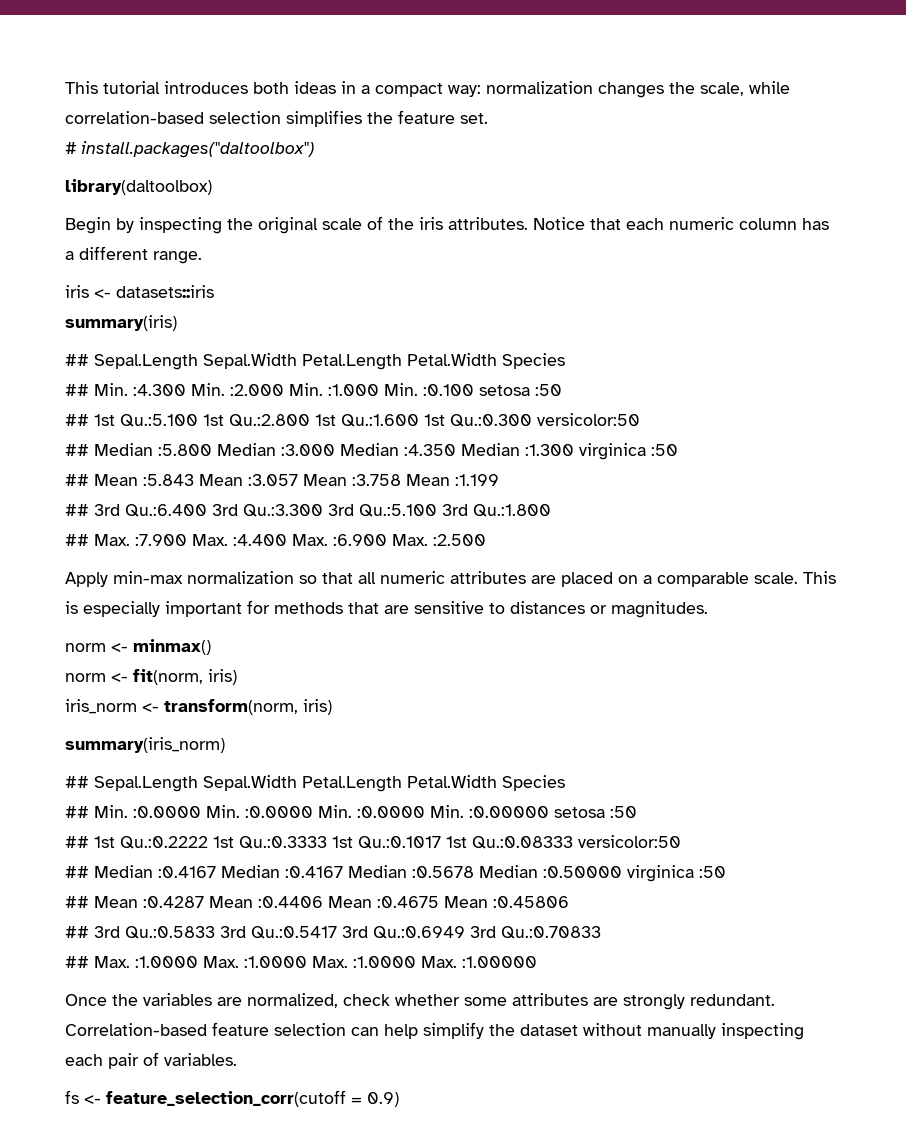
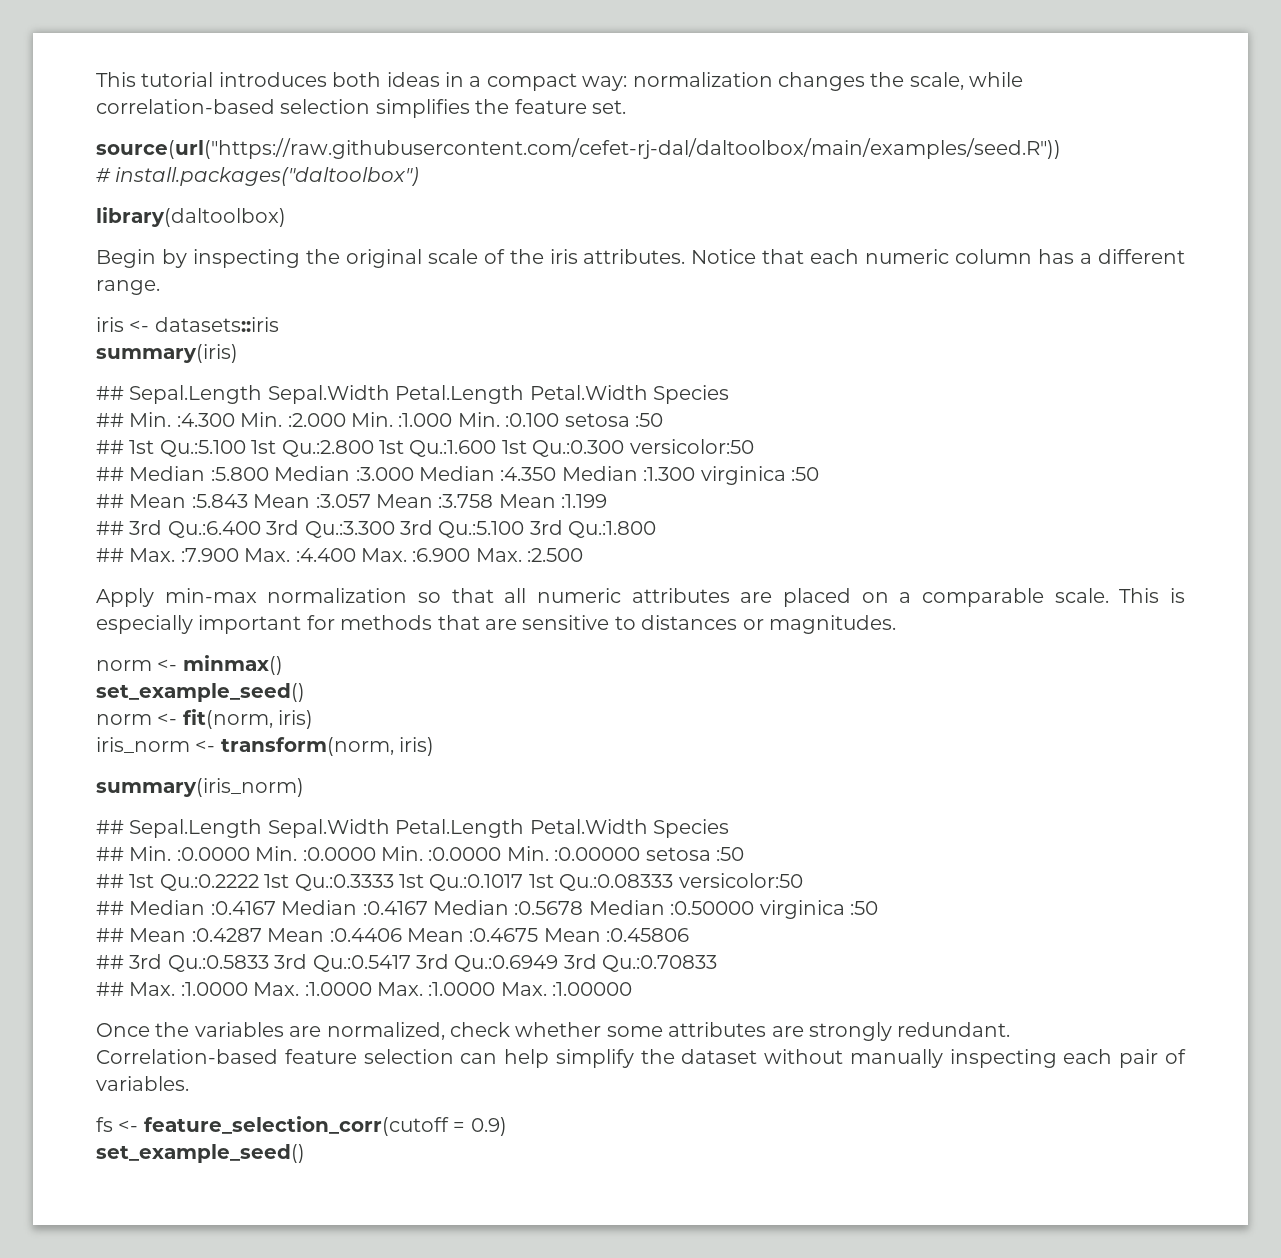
+ source(url("https://raw.githubusercontent.com/cefet-rj-dal/daltoolbox/main/examples/seed.R"))
  norm <- minmax()
+ set_example_seed()
  fs <- feature_selection_corr(cutoff = 0.9)
+ set_example_seed()

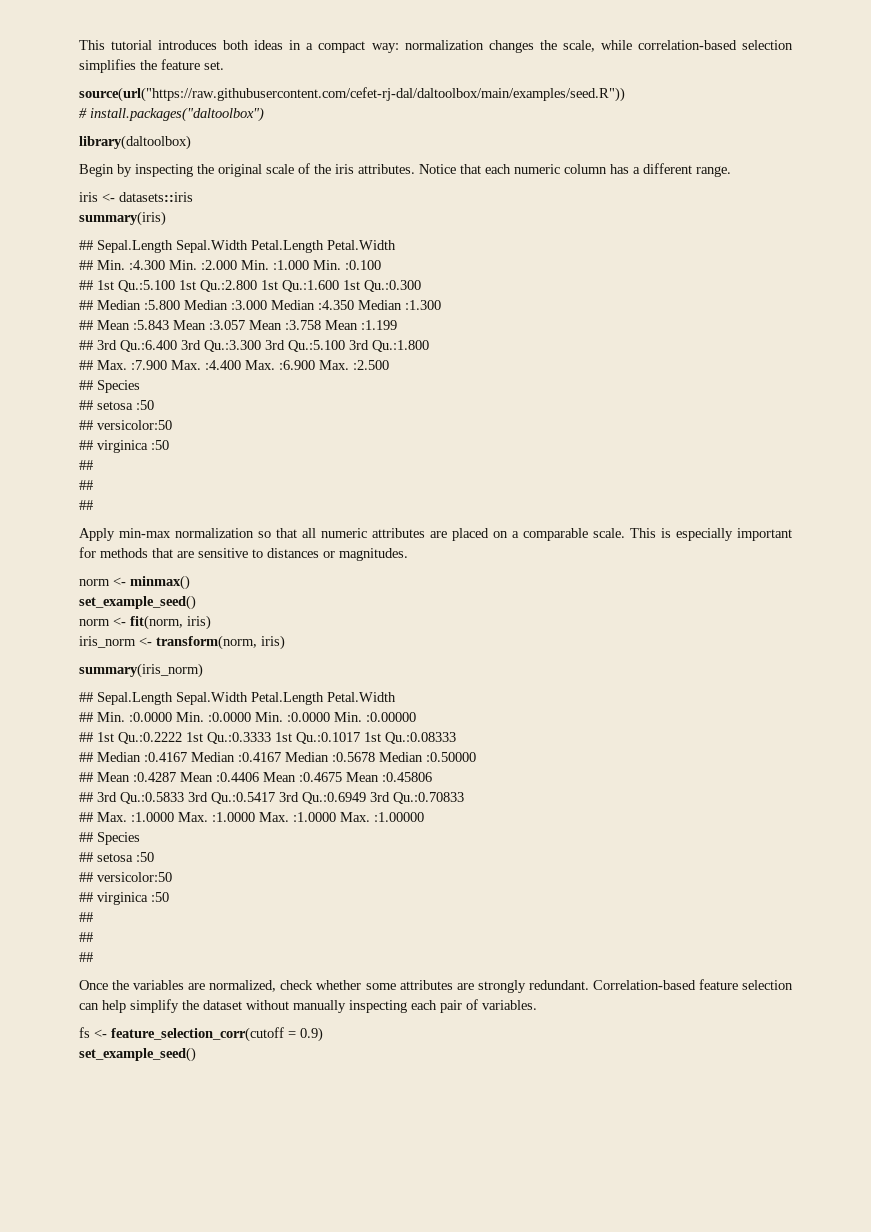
  summary(iris)
- ## Sepal.Length Sepal.Width Petal.Length Petal.Width Species
+ ## Sepal.Length Sepal.Width Petal.Length Petal.Width
- ## Min. :4.300 Min. :2.000 Min. :1.000 Min. :0.100 setosa :50
+ ## Min. :4.300 Min. :2.000 Min. :1.000 Min. :0.100
- ## 1st Qu.:5.100 1st Qu.:2.800 1st Qu.:1.600 1st Qu.:0.300 versicolor:50
+ ## 1st Qu.:5.100 1st Qu.:2.800 1st Qu.:1.600 1st Qu.:0.300
- ## Median :5.800 Median :3.000 Median :4.350 Median :1.300 virginica :50
+ ## Median :5.800 Median :3.000 Median :4.350 Median :1.300
  ## Max. :7.900 Max. :4.400 Max. :6.900 Max. :2.500
+ ## Species
+ ## setosa :50
+ ## versicolor:50
+ ## virginica :50
+ ##
+ ##
+ ##
  summary(iris_norm)
- ## Sepal.Length Sepal.Width Petal.Length Petal.Width Species
+ ## Sepal.Length Sepal.Width Petal.Length Petal.Width
- ## Min. :0.0000 Min. :0.0000 Min. :0.0000 Min. :0.00000 setosa :50
+ ## Min. :0.0000 Min. :0.0000 Min. :0.0000 Min. :0.00000
- ## 1st Qu.:0.2222 1st Qu.:0.3333 1st Qu.:0.1017 1st Qu.:0.08333 versicolor:50
+ ## 1st Qu.:0.2222 1st Qu.:0.3333 1st Qu.:0.1017 1st Qu.:0.08333
- ## Median :0.4167 Median :0.4167 Median :0.5678 Median :0.50000 virginica :50
+ ## Median :0.4167 Median :0.4167 Median :0.5678 Median :0.50000
  ## Max. :1.0000 Max. :1.0000 Max. :1.0000 Max. :1.00000
+ ## Species
+ ## setosa :50
+ ## versicolor:50
+ ## virginica :50
+ ##
+ ##
+ ##

